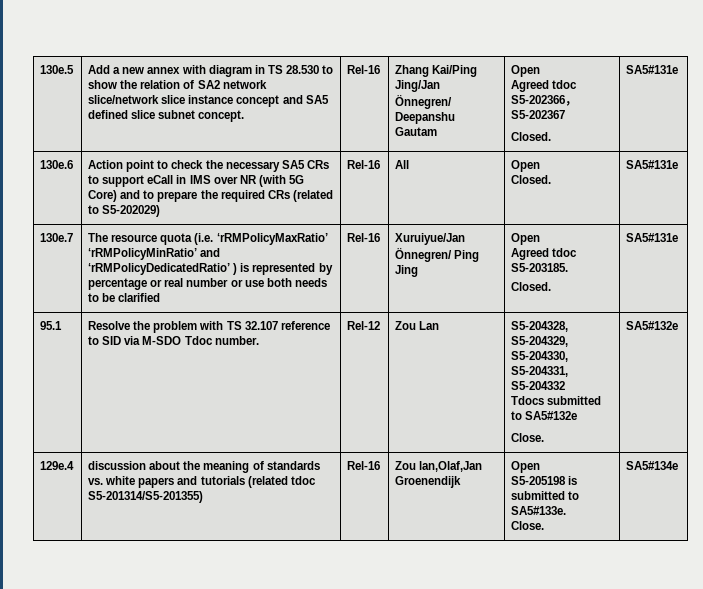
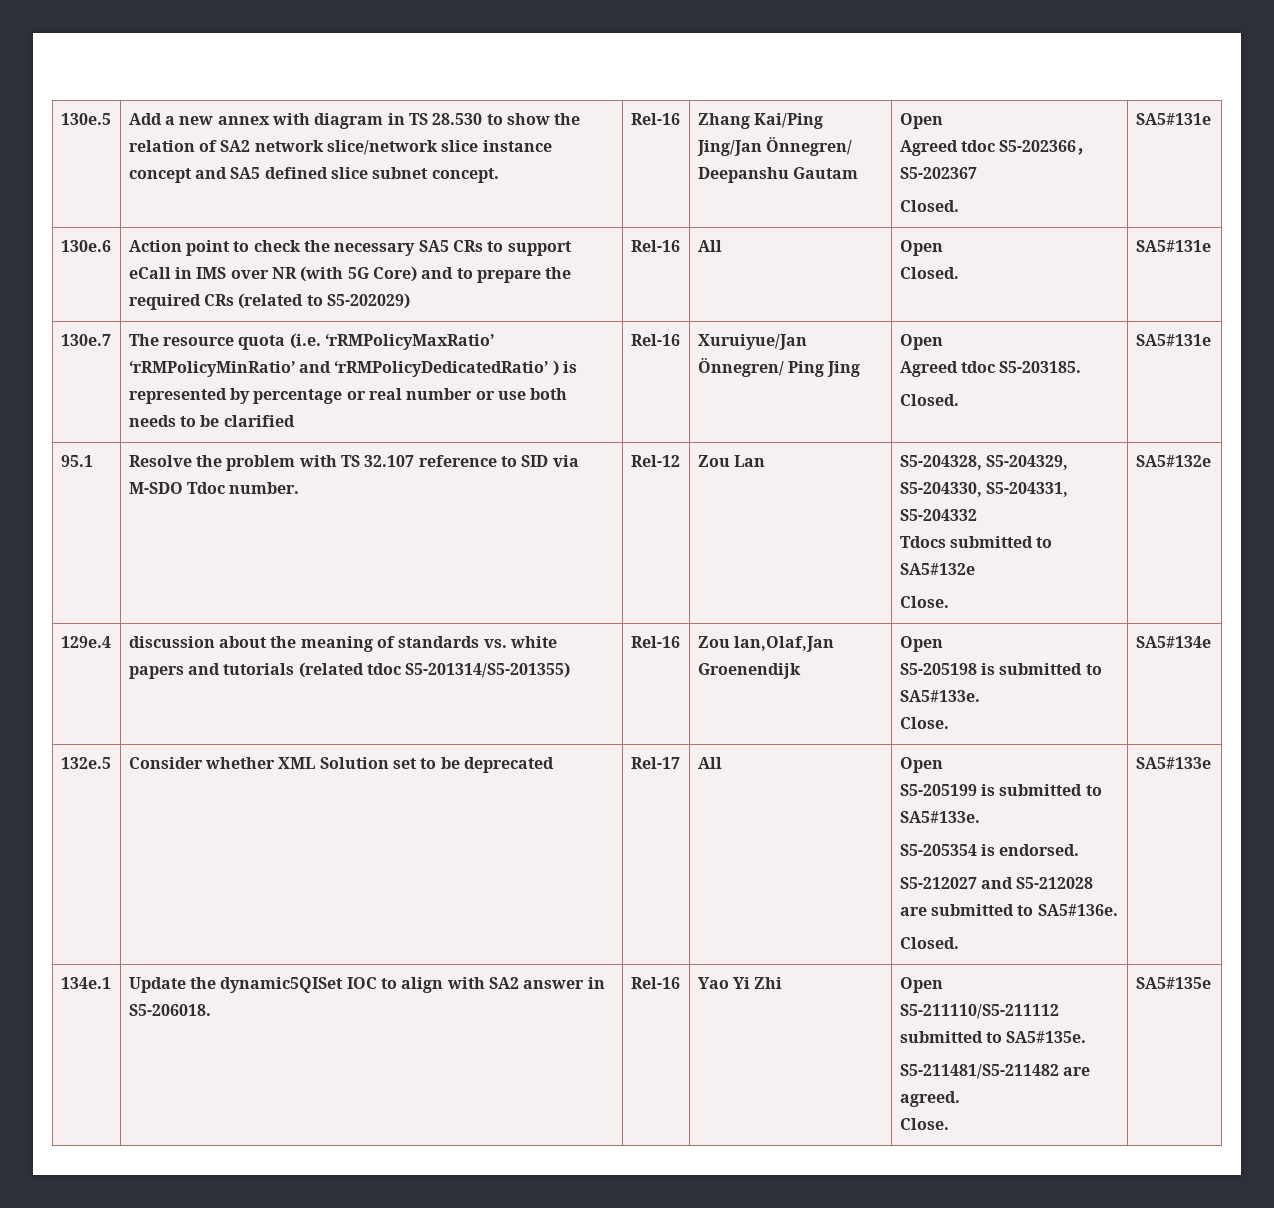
+ 132e.5 | Consider whether XML Solution set to be deprecated | Rel-17 | All | Open
+ S5-205199 is submitted to SA5#133e.
+ S5-205354 is endorsed.
+ S5-212027 and S5-212028 are submitted to SA5#136e.
+ Closed. | SA5#133e
+ 134e.1 | Update the dynamic5QISet IOC to align with SA2 answer in S5-206018. | Rel-16 | Yao Yi Zhi | Open
+ S5-211110/S5-211112 submitted to SA5#135e.
+ S5-211481/S5-211482 are agreed.
+ Close. | SA5#135e

